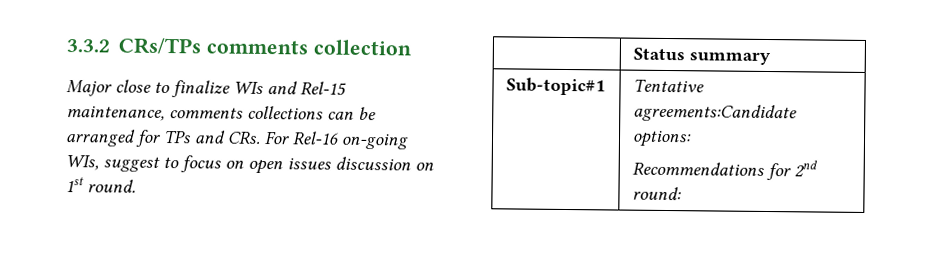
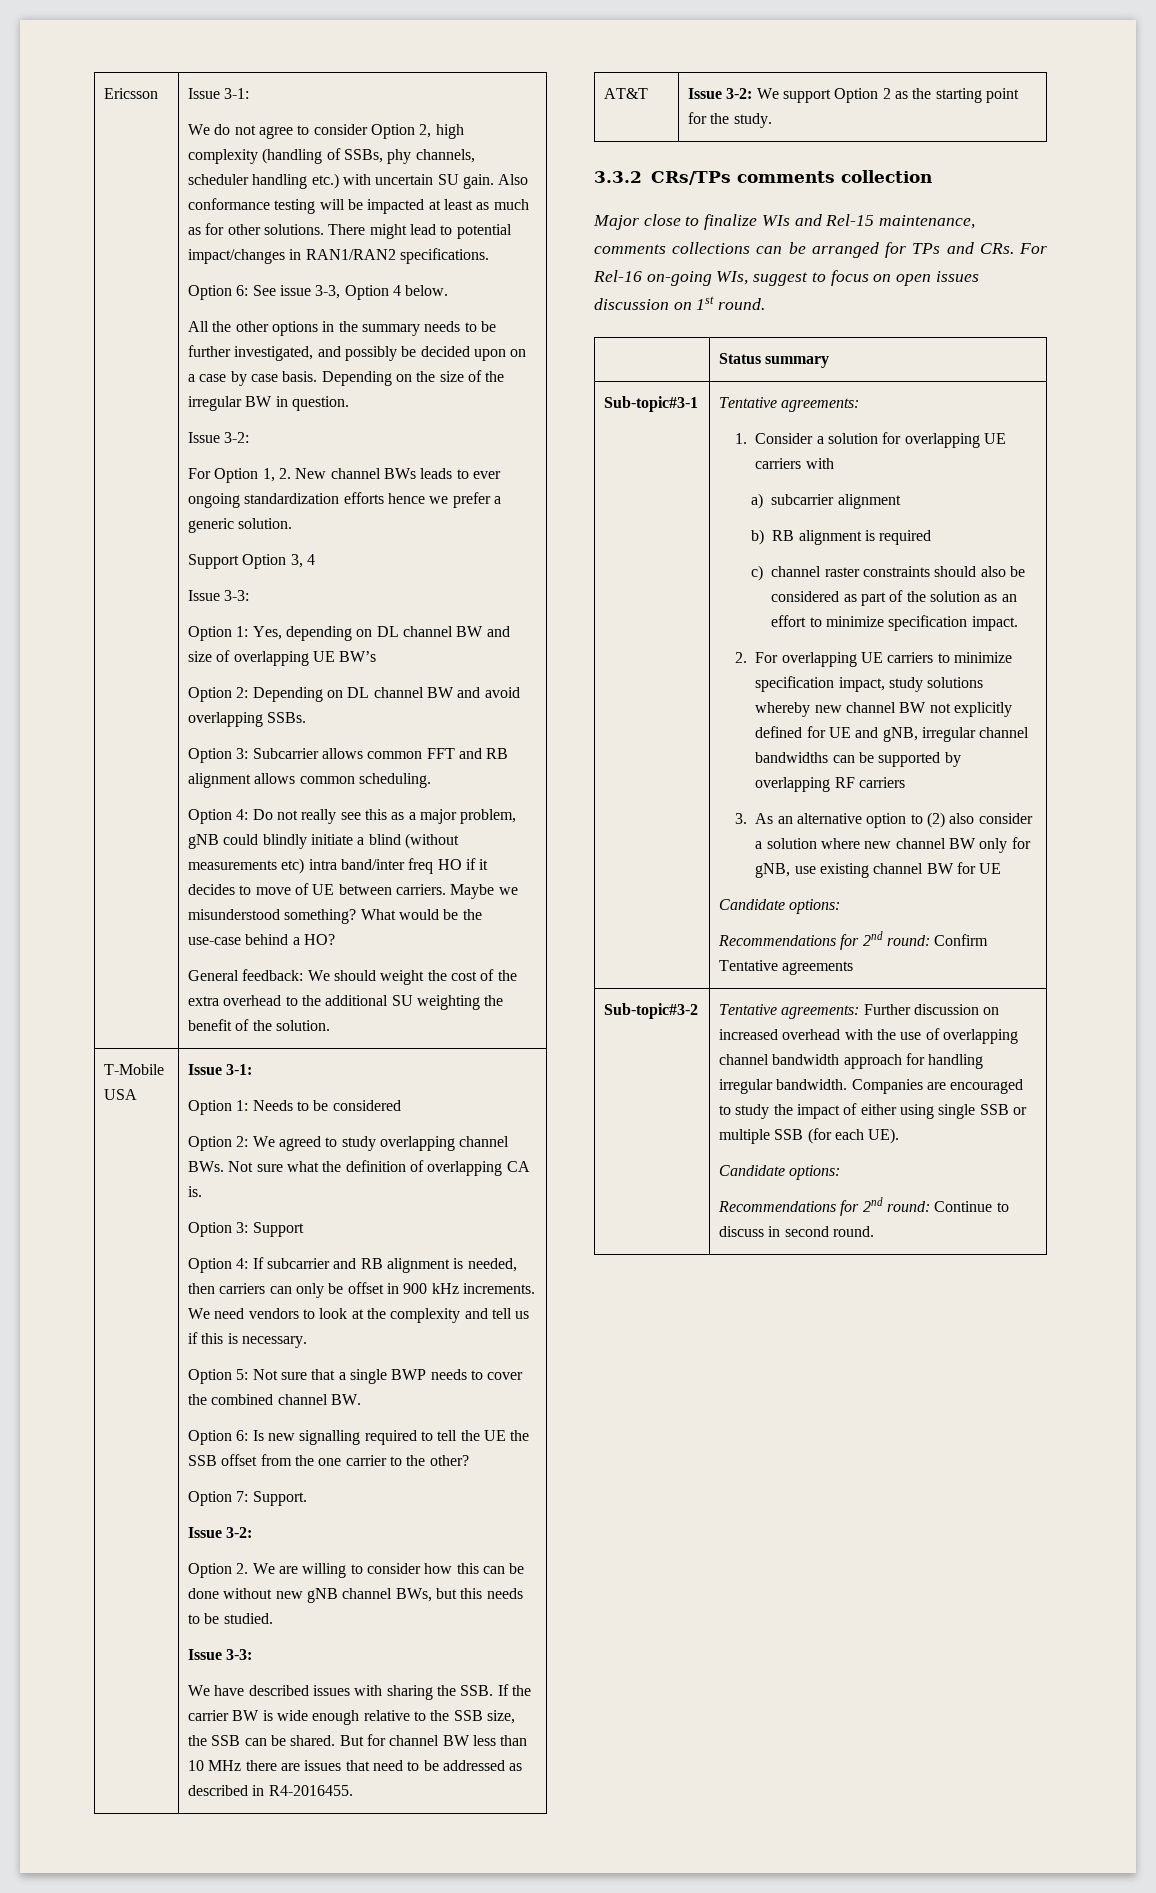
+ Ericsson | Issue 3-1:
+ We do not agree to consider Option 2, high complexity (handling of SSBs, phy channels, scheduler handling etc.) with uncertain SU gain. Also conformance testing will be impacted at least as much as for other solutions. There might lead to potential impact/changes in RAN1/RAN2 specifications.
+ Option 6: See issue 3-3, Option 4 below.
+ All the other options in the summary needs to be further investigated, and possibly be decided upon on a case by case basis. Depending on the size of the irregular BW in question.
+ Issue 3-2:
+ For Option 1, 2. New channel BWs leads to ever ongoing standardization efforts hence we prefer a generic solution.
+ Support Option 3, 4
+ Issue 3-3:
+ Option 1: Yes, depending on DL channel BW and size of overlapping UE BW’s
+ Option 2: Depending on DL channel BW and avoid overlapping SSBs.
+ Option 3: Subcarrier allows common FFT and RB alignment allows common scheduling.
+ Option 4: Do not really see this as a major problem, gNB could blindly initiate a blind (without measurements etc) intra band/inter freq HO if it decides to move of UE between carriers. Maybe we misunderstood something? What would be the use-case behind a HO?
+ General feedback: We should weight the cost of the extra overhead to the additional SU weighting the benefit of the solution.
+ T-Mobile USA | Issue 3-1:
+ Option 1: Needs to be considered
+ Option 2: We agreed to study overlapping channel BWs. Not sure what the definition of overlapping CA is.
+ Option 3: Support
+ Option 4: If subcarrier and RB alignment is needed, then carriers can only be offset in 900 kHz increments. We need vendors to look at the complexity and tell us if this is necessary.
+ Option 5: Not sure that a single BWP needs to cover the combined channel BW.
+ Option 6: Is new signalling required to tell the UE the SSB offset from the one carrier to the other?
+ Option 7: Support.
+ Issue 3-2:
+ Option 2. We are willing to consider how this can be done without new gNB channel BWs, but this needs to be studied.
+ Issue 3-3:
+ We have described issues with sharing the SSB. If the carrier BW is wide enough relative to the SSB size, the SSB can be shared. But for channel BW less than 10 MHz there are issues that need to be addressed as described in R4-2016455.
+ AT&T | Issue 3-2: We support Option 2 as the starting point for the study.
- Sub-topic#1 | Tentative agreements:Candidate options:
- Recommendations for 2nd round:
+ Sub-topic#3-1 | Tentative agreements:
+ 1. Consider a solution for overlapping UE carriers with
+ a) subcarrier alignment
+ b) RB alignment is required
+ c) channel raster constraints should also be considered as part of the solution as an effort to minimize specification impact.
+ 2. For overlapping UE carriers to minimize specification impact, study solutions whereby new channel BW not explicitly defined for UE and gNB, irregular channel bandwidths can be supported by overlapping RF carriers
+ 3. As an alternative option to (2) also consider a solution where new channel BW only for gNB, use existing channel BW for UE
+ Candidate options:
+ Recommendations for 2nd round: Confirm Tentative agreements
+ Sub-topic#3-2 | Tentative agreements: Further discussion on increased overhead with the use of overlapping channel bandwidth approach for handling irregular bandwidth. Companies are encouraged to study the impact of either using single SSB or multiple SSB (for each UE).
+ Candidate options:
+ Recommendations for 2nd round: Continue to discuss in second round.

